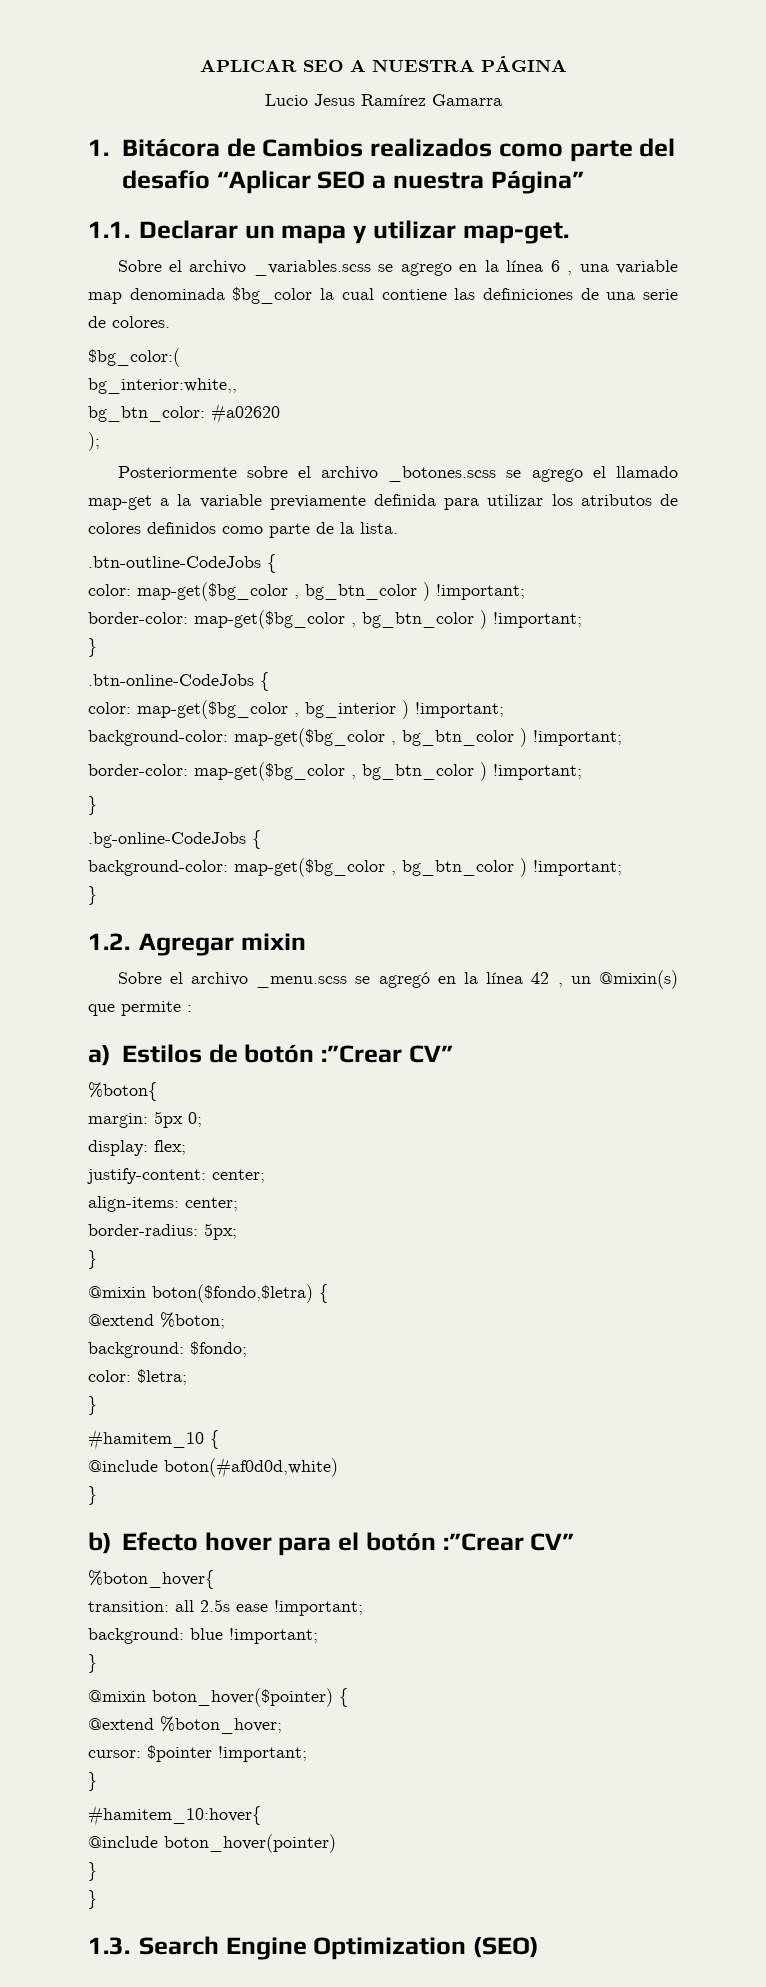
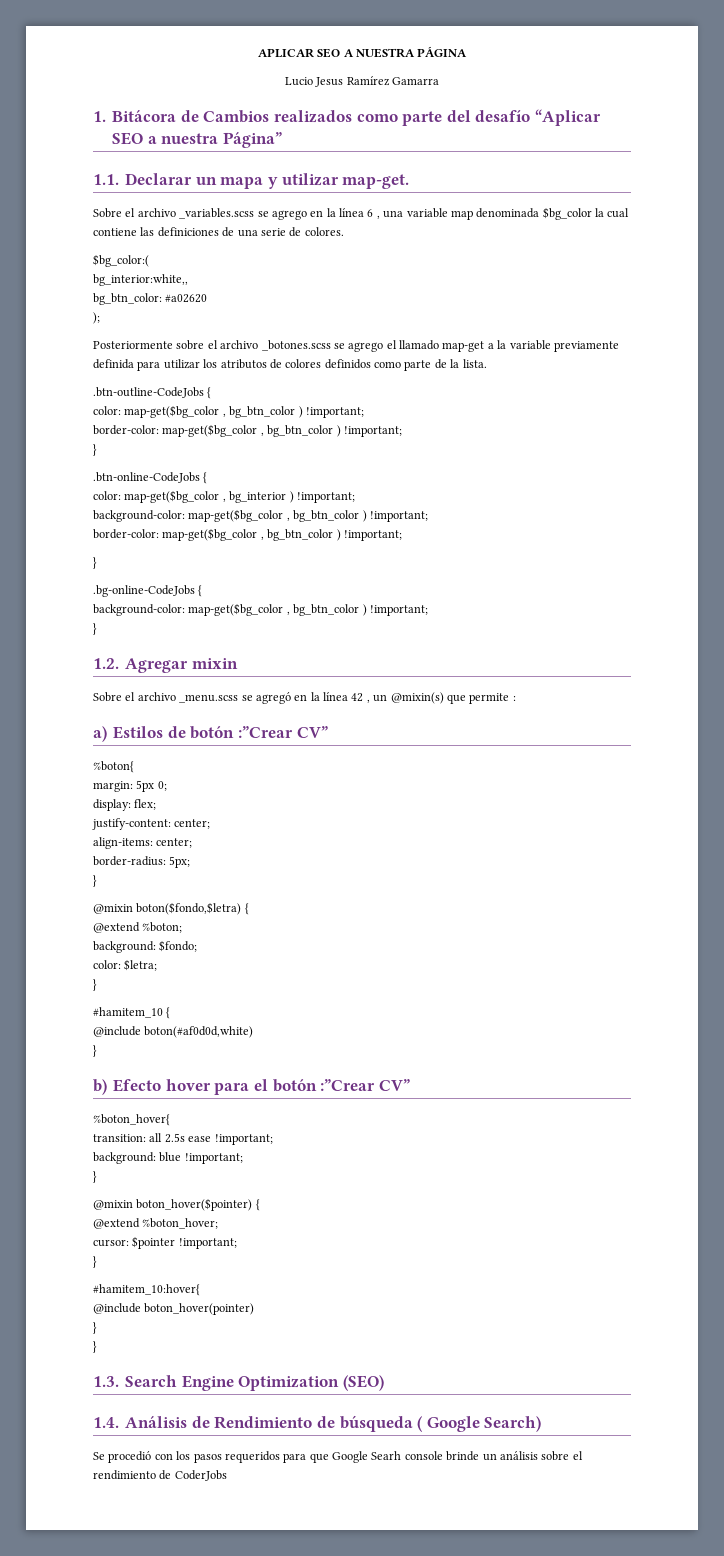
+ 1.4. Análisis de Rendimiento de búsqueda ( Google Search)
+ Se procedió con los pasos requeridos para que Google Searh console brinde un análisis sobre el rendimiento de CoderJobs

